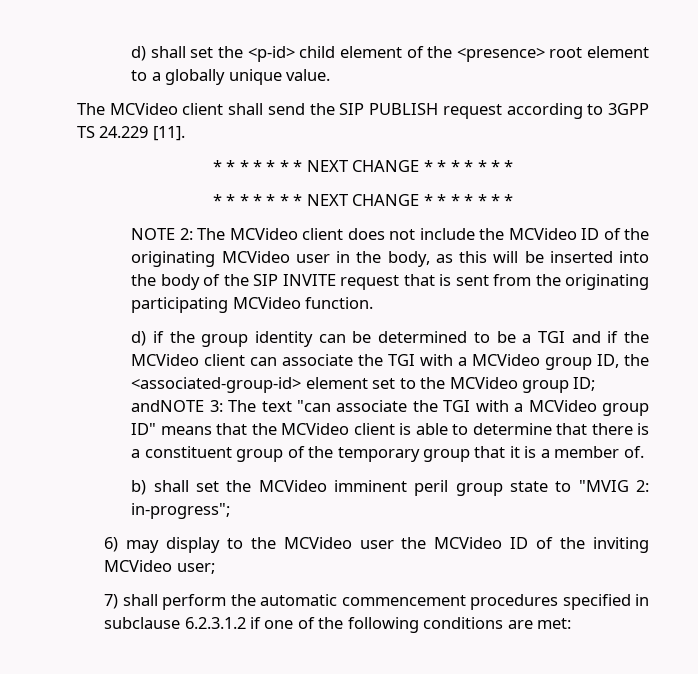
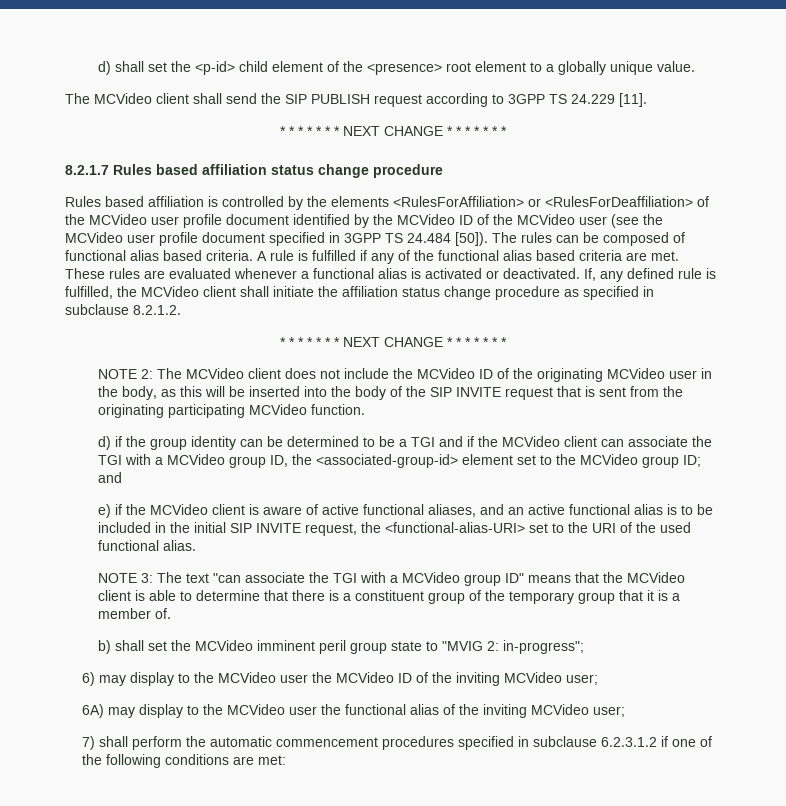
+ 8.2.1.7 Rules based affiliation status change procedure
+ Rules based affiliation is controlled by the elements <RulesForAffiliation> or <RulesForDeaffiliation> of the MCVideo user profile document identified by the MCVideo ID of the MCVideo user (see the MCVideo user profile document specified in 3GPP TS 24.484 [50]). The rules can be composed of functional alias based criteria. A rule is fulfilled if any of the functional alias based criteria are met. These rules are evaluated whenever a functional alias is activated or deactivated. If, any defined rule is fulfilled, the MCVideo client shall initiate the affiliation status change procedure as specified in subclause 8.2.1.2.
- d) if the group identity can be determined to be a TGI and if the MCVideo client can associate the TGI with a MCVideo group ID, the <associated-group-id> element set to the MCVideo group ID; andNOTE 3:
+ d) if the group identity can be determined to be a TGI and if the MCVideo client can associate the TGI with a MCVideo group ID, the <associated-group-id> element set to the MCVideo group ID; and
+ e) if the MCVideo client is aware of active functional aliases, and an active functional alias is to be included in the initial SIP INVITE request, the <functional-alias-URI> set to the URI of the used functional alias.
+ NOTE 3:
+ 6A) may display to the MCVideo user the functional alias of the inviting MCVideo user;

